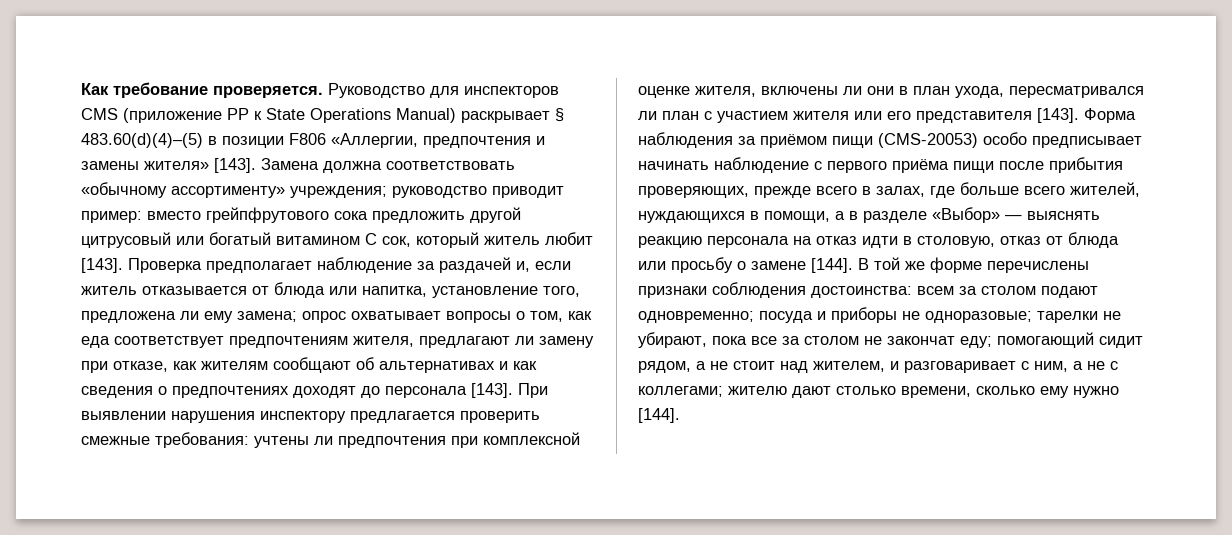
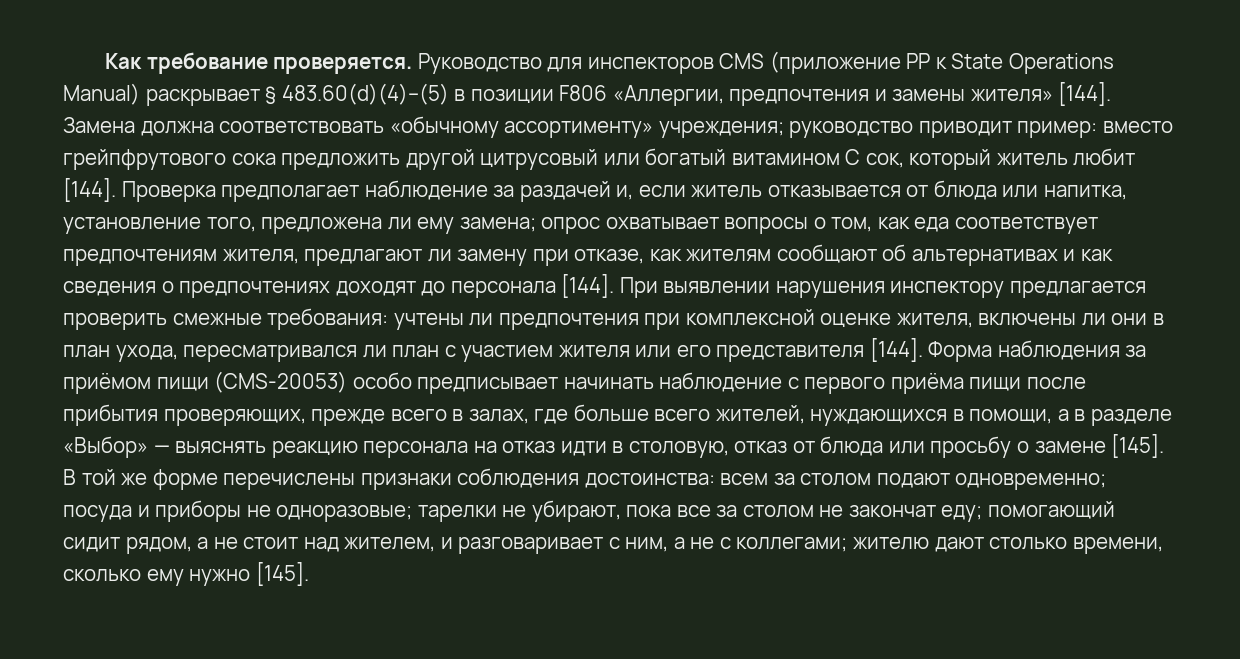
- Руководство для инспекторов CMS (приложение PP к State Operations Manual) раскрывает § 483.60(d)(4)–(5) в позиции F806 «Аллергии, предпочтения и замены жителя» [143].
+ Руководство для инспекторов CMS (приложение PP к State Operations Manual) раскрывает § 483.60(d)(4)–(5) в позиции F806 «Аллергии, предпочтения и замены жителя» [144].
- Замена должна соответствовать «обычному ассортименту» учреждения; руководство приводит пример: вместо грейпфрутового сока предложить другой цитрусовый или богатый витамином C сок, который житель любит [143].
+ Замена должна соответствовать «обычному ассортименту» учреждения; руководство приводит пример: вместо грейпфрутового сока предложить другой цитрусовый или богатый витамином C сок, который житель любит [144].
- Проверка предполагает наблюдение за раздачей и, если житель отказывается от блюда или напитка, установление того, предложена ли ему замена; опрос охватывает вопросы о том, как еда соответствует предпочтениям жителя, предлагают ли замену при отказе, как жителям сообщают об альтернативах и как сведения о предпочтениях доходят до персонала [143].
+ Проверка предполагает наблюдение за раздачей и, если житель отказывается от блюда или напитка, установление того, предложена ли ему замена; опрос охватывает вопросы о том, как еда соответствует предпочтениям жителя, предлагают ли замену при отказе, как жителям сообщают об альтернативах и как сведения о предпочтениях доходят до персонала [144].
- При выявлении нарушения инспектору предлагается проверить смежные требования: учтены ли предпочтения при комплексной оценке жителя, включены ли они в план ухода, пересматривался ли план с участием жителя или его представителя [143].
+ При выявлении нарушения инспектору предлагается проверить смежные требования: учтены ли предпочтения при комплексной оценке жителя, включены ли они в план ухода, пересматривался ли план с участием жителя или его представителя [144].
- Форма наблюдения за приёмом пищи (CMS-20053) особо предписывает начинать наблюдение с первого приёма пищи после прибытия проверяющих, прежде всего в залах, где больше всего жителей, нуждающихся в помощи, а в разделе «Выбор» — выяснять реакцию персонала на отказ идти в столовую, отказ от блюда или просьбу о замене [144].
+ Форма наблюдения за приёмом пищи (CMS-20053) особо предписывает начинать наблюдение с первого приёма пищи после прибытия проверяющих, прежде всего в залах, где больше всего жителей, нуждающихся в помощи, а в разделе «Выбор» — выяснять реакцию персонала на отказ идти в столовую, отказ от блюда или просьбу о замене [145].
- В той же форме перечислены признаки соблюдения достоинства: всем за столом подают одновременно; посуда и приборы не одноразовые; тарелки не убирают, пока все за столом не закончат еду; помогающий сидит рядом, а не стоит над жителем, и разговаривает с ним, а не с коллегами; жителю дают столько времени, сколько ему нужно [144].
+ В той же форме перечислены признаки соблюдения достоинства: всем за столом подают одновременно; посуда и приборы не одноразовые; тарелки не убирают, пока все за столом не закончат еду; помогающий сидит рядом, а не стоит над жителем, и разговаривает с ним, а не с коллегами; жителю дают столько времени, сколько ему нужно [145].

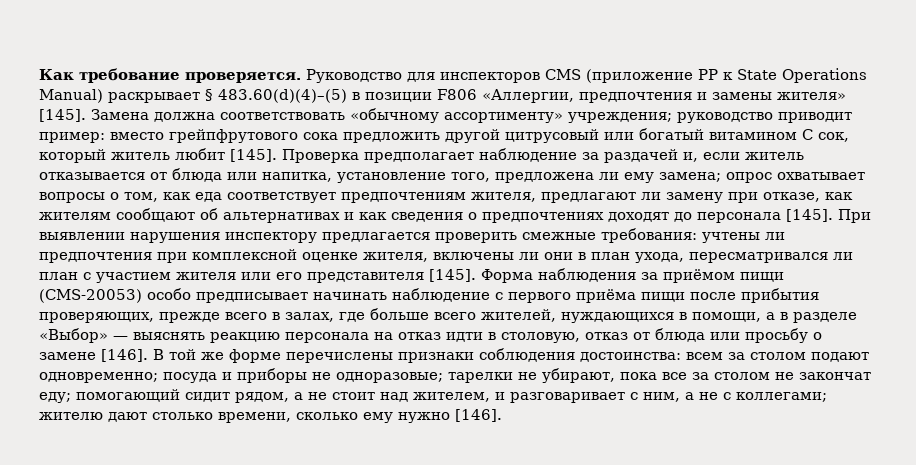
- Руководство для инспекторов CMS (приложение PP к State Operations Manual) раскрывает § 483.60(d)(4)–(5) в позиции F806 «Аллергии, предпочтения и замены жителя» [144].
+ Руководство для инспекторов CMS (приложение PP к State Operations Manual) раскрывает § 483.60(d)(4)–(5) в позиции F806 «Аллергии, предпочтения и замены жителя» [145].
- Замена должна соответствовать «обычному ассортименту» учреждения; руководство приводит пример: вместо грейпфрутового сока предложить другой цитрусовый или богатый витамином C сок, который житель любит [144].
+ Замена должна соответствовать «обычному ассортименту» учреждения; руководство приводит пример: вместо грейпфрутового сока предложить другой цитрусовый или богатый витамином C сок, который житель любит [145].
- Проверка предполагает наблюдение за раздачей и, если житель отказывается от блюда или напитка, установление того, предложена ли ему замена; опрос охватывает вопросы о том, как еда соответствует предпочтениям жителя, предлагают ли замену при отказе, как жителям сообщают об альтернативах и как сведения о предпочтениях доходят до персонала [144].
+ Проверка предполагает наблюдение за раздачей и, если житель отказывается от блюда или напитка, установление того, предложена ли ему замена; опрос охватывает вопросы о том, как еда соответствует предпочтениям жителя, предлагают ли замену при отказе, как жителям сообщают об альтернативах и как сведения о предпочтениях доходят до персонала [145].
- При выявлении нарушения инспектору предлагается проверить смежные требования: учтены ли предпочтения при комплексной оценке жителя, включены ли они в план ухода, пересматривался ли план с участием жителя или его представителя [144].
+ При выявлении нарушения инспектору предлагается проверить смежные требования: учтены ли предпочтения при комплексной оценке жителя, включены ли они в план ухода, пересматривался ли план с участием жителя или его представителя [145].
- Форма наблюдения за приёмом пищи (CMS-20053) особо предписывает начинать наблюдение с первого приёма пищи после прибытия проверяющих, прежде всего в залах, где больше всего жителей, нуждающихся в помощи, а в разделе «Выбор» — выяснять реакцию персонала на отказ идти в столовую, отказ от блюда или просьбу о замене [145].
+ Форма наблюдения за приёмом пищи (CMS-20053) особо предписывает начинать наблюдение с первого приёма пищи после прибытия проверяющих, прежде всего в залах, где больше всего жителей, нуждающихся в помощи, а в разделе «Выбор» — выяснять реакцию персонала на отказ идти в столовую, отказ от блюда или просьбу о замене [146].
- В той же форме перечислены признаки соблюдения достоинства: всем за столом подают одновременно; посуда и приборы не одноразовые; тарелки не убирают, пока все за столом не закончат еду; помогающий сидит рядом, а не стоит над жителем, и разговаривает с ним, а не с коллегами; жителю дают столько времени, сколько ему нужно [145].
+ В той же форме перечислены признаки соблюдения достоинства: всем за столом подают одновременно; посуда и приборы не одноразовые; тарелки не убирают, пока все за столом не закончат еду; помогающий сидит рядом, а не стоит над жителем, и разговаривает с ним, а не с коллегами; жителю дают столько времени, сколько ему нужно [146].

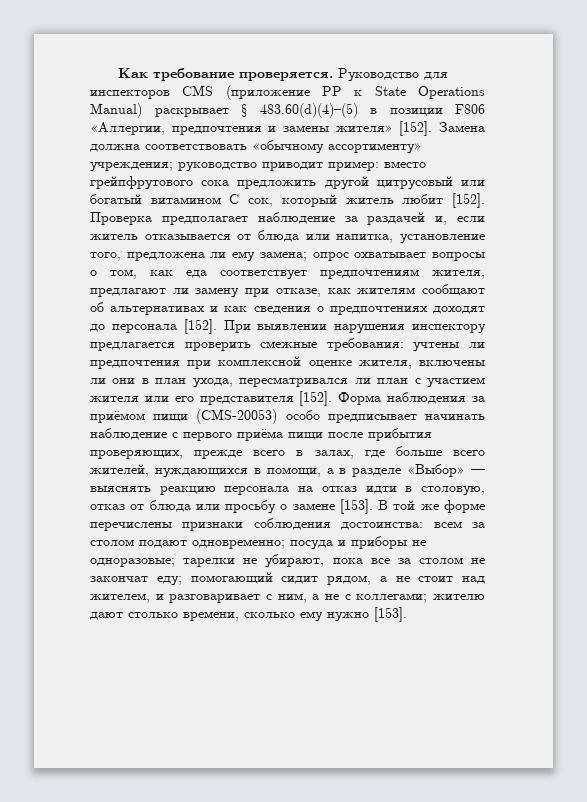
- Руководство для инспекторов CMS (приложение PP к State Operations Manual) раскрывает § 483.60(d)(4)–(5) в позиции F806 «Аллергии, предпочтения и замены жителя» [145].
+ Руководство для инспекторов CMS (приложение PP к State Operations Manual) раскрывает § 483.60(d)(4)–(5) в позиции F806 «Аллергии, предпочтения и замены жителя» [152].
- Замена должна соответствовать «обычному ассортименту» учреждения; руководство приводит пример: вместо грейпфрутового сока предложить другой цитрусовый или богатый витамином C сок, который житель любит [145].
+ Замена должна соответствовать «обычному ассортименту» учреждения; руководство приводит пример: вместо грейпфрутового сока предложить другой цитрусовый или богатый витамином C сок, который житель любит [152].
- Проверка предполагает наблюдение за раздачей и, если житель отказывается от блюда или напитка, установление того, предложена ли ему замена; опрос охватывает вопросы о том, как еда соответствует предпочтениям жителя, предлагают ли замену при отказе, как жителям сообщают об альтернативах и как сведения о предпочтениях доходят до персонала [145].
+ Проверка предполагает наблюдение за раздачей и, если житель отказывается от блюда или напитка, установление того, предложена ли ему замена; опрос охватывает вопросы о том, как еда соответствует предпочтениям жителя, предлагают ли замену при отказе, как жителям сообщают об альтернативах и как сведения о предпочтениях доходят до персонала [152].
- При выявлении нарушения инспектору предлагается проверить смежные требования: учтены ли предпочтения при комплексной оценке жителя, включены ли они в план ухода, пересматривался ли план с участием жителя или его представителя [145].
+ При выявлении нарушения инспектору предлагается проверить смежные требования: учтены ли предпочтения при комплексной оценке жителя, включены ли они в план ухода, пересматривался ли план с участием жителя или его представителя [152].
- Форма наблюдения за приёмом пищи (CMS-20053) особо предписывает начинать наблюдение с первого приёма пищи после прибытия проверяющих, прежде всего в залах, где больше всего жителей, нуждающихся в помощи, а в разделе «Выбор» — выяснять реакцию персонала на отказ идти в столовую, отказ от блюда или просьбу о замене [146].
+ Форма наблюдения за приёмом пищи (CMS-20053) особо предписывает начинать наблюдение с первого приёма пищи после прибытия проверяющих, прежде всего в залах, где больше всего жителей, нуждающихся в помощи, а в разделе «Выбор» — выяснять реакцию персонала на отказ идти в столовую, отказ от блюда или просьбу о замене [153].
- В той же форме перечислены признаки соблюдения достоинства: всем за столом подают одновременно; посуда и приборы не одноразовые; тарелки не убирают, пока все за столом не закончат еду; помогающий сидит рядом, а не стоит над жителем, и разговаривает с ним, а не с коллегами; жителю дают столько времени, сколько ему нужно [146].
+ В той же форме перечислены признаки соблюдения достоинства: всем за столом подают одновременно; посуда и приборы не одноразовые; тарелки не убирают, пока все за столом не закончат еду; помогающий сидит рядом, а не стоит над жителем, и разговаривает с ним, а не с коллегами; жителю дают столько времени, сколько ему нужно [153].

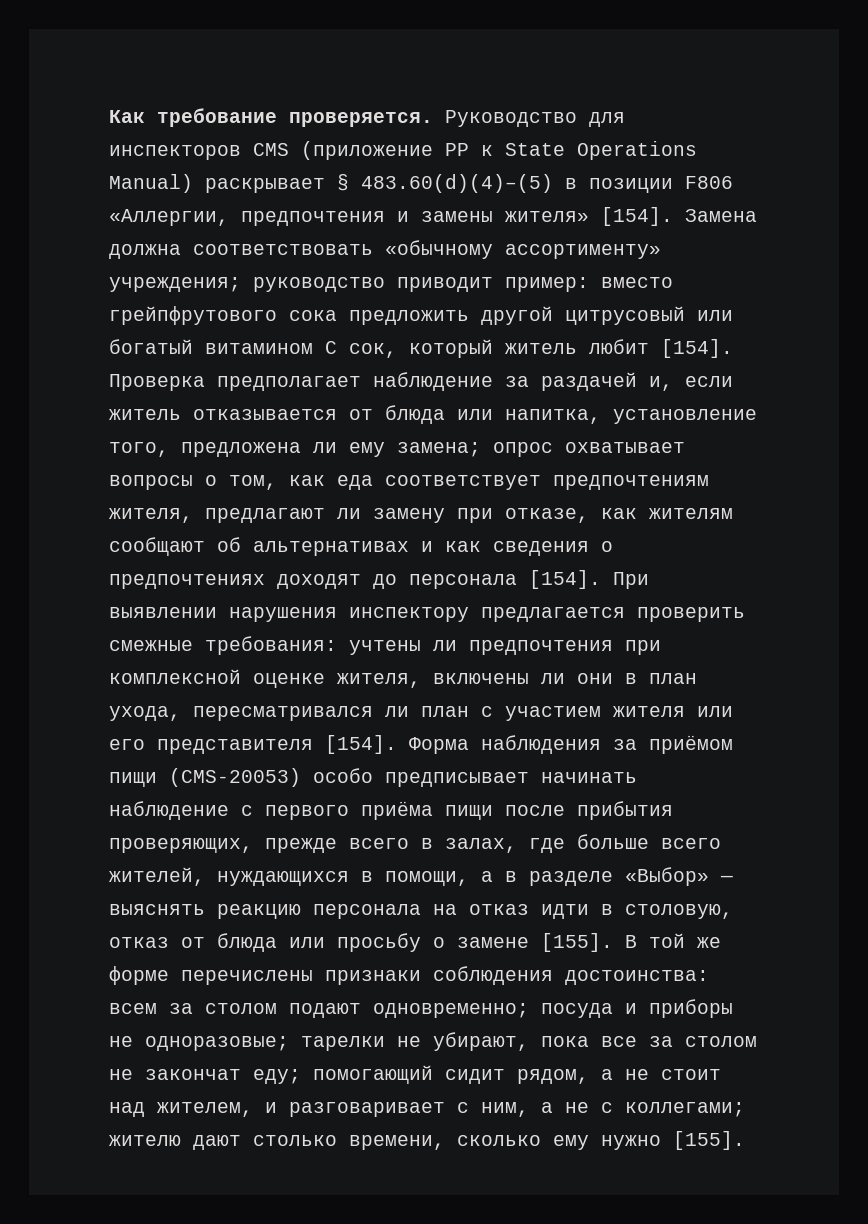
- Руководство для инспекторов CMS (приложение PP к State Operations Manual) раскрывает § 483.60(d)(4)–(5) в позиции F806 «Аллергии, предпочтения и замены жителя» [152].
+ Руководство для инспекторов CMS (приложение PP к State Operations Manual) раскрывает § 483.60(d)(4)–(5) в позиции F806 «Аллергии, предпочтения и замены жителя» [154].
- Замена должна соответствовать «обычному ассортименту» учреждения; руководство приводит пример: вместо грейпфрутового сока предложить другой цитрусовый или богатый витамином C сок, который житель любит [152].
+ Замена должна соответствовать «обычному ассортименту» учреждения; руководство приводит пример: вместо грейпфрутового сока предложить другой цитрусовый или богатый витамином C сок, который житель любит [154].
- Проверка предполагает наблюдение за раздачей и, если житель отказывается от блюда или напитка, установление того, предложена ли ему замена; опрос охватывает вопросы о том, как еда соответствует предпочтениям жителя, предлагают ли замену при отказе, как жителям сообщают об альтернативах и как сведения о предпочтениях доходят до персонала [152].
+ Проверка предполагает наблюдение за раздачей и, если житель отказывается от блюда или напитка, установление того, предложена ли ему замена; опрос охватывает вопросы о том, как еда соответствует предпочтениям жителя, предлагают ли замену при отказе, как жителям сообщают об альтернативах и как сведения о предпочтениях доходят до персонала [154].
- При выявлении нарушения инспектору предлагается проверить смежные требования: учтены ли предпочтения при комплексной оценке жителя, включены ли они в план ухода, пересматривался ли план с участием жителя или его представителя [152].
+ При выявлении нарушения инспектору предлагается проверить смежные требования: учтены ли предпочтения при комплексной оценке жителя, включены ли они в план ухода, пересматривался ли план с участием жителя или его представителя [154].
- Форма наблюдения за приёмом пищи (CMS-20053) особо предписывает начинать наблюдение с первого приёма пищи после прибытия проверяющих, прежде всего в залах, где больше всего жителей, нуждающихся в помощи, а в разделе «Выбор» — выяснять реакцию персонала на отказ идти в столовую, отказ от блюда или просьбу о замене [153].
+ Форма наблюдения за приёмом пищи (CMS-20053) особо предписывает начинать наблюдение с первого приёма пищи после прибытия проверяющих, прежде всего в залах, где больше всего жителей, нуждающихся в помощи, а в разделе «Выбор» — выяснять реакцию персонала на отказ идти в столовую, отказ от блюда или просьбу о замене [155].
- В той же форме перечислены признаки соблюдения достоинства: всем за столом подают одновременно; посуда и приборы не одноразовые; тарелки не убирают, пока все за столом не закончат еду; помогающий сидит рядом, а не стоит над жителем, и разговаривает с ним, а не с коллегами; жителю дают столько времени, сколько ему нужно [153].
+ В той же форме перечислены признаки соблюдения достоинства: всем за столом подают одновременно; посуда и приборы не одноразовые; тарелки не убирают, пока все за столом не закончат еду; помогающий сидит рядом, а не стоит над жителем, и разговаривает с ним, а не с коллегами; жителю дают столько времени, сколько ему нужно [155].

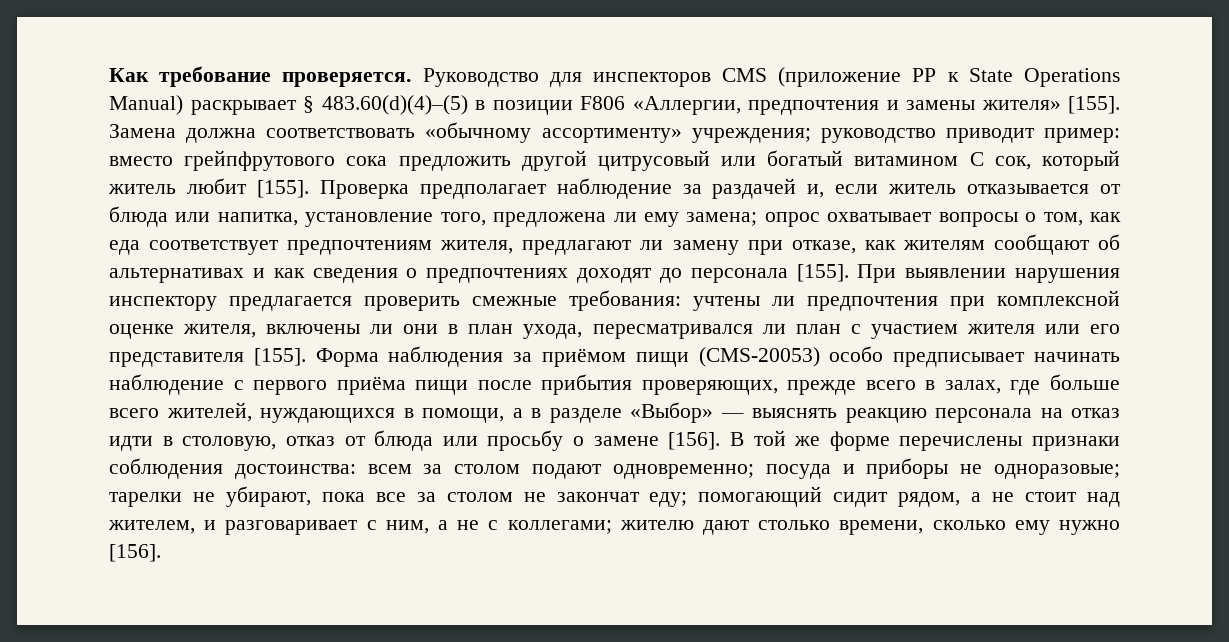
- Руководство для инспекторов CMS (приложение PP к State Operations Manual) раскрывает § 483.60(d)(4)–(5) в позиции F806 «Аллергии, предпочтения и замены жителя» [154].
+ Руководство для инспекторов CMS (приложение PP к State Operations Manual) раскрывает § 483.60(d)(4)–(5) в позиции F806 «Аллергии, предпочтения и замены жителя» [155].
- Замена должна соответствовать «обычному ассортименту» учреждения; руководство приводит пример: вместо грейпфрутового сока предложить другой цитрусовый или богатый витамином C сок, который житель любит [154].
+ Замена должна соответствовать «обычному ассортименту» учреждения; руководство приводит пример: вместо грейпфрутового сока предложить другой цитрусовый или богатый витамином C сок, который житель любит [155].
- Проверка предполагает наблюдение за раздачей и, если житель отказывается от блюда или напитка, установление того, предложена ли ему замена; опрос охватывает вопросы о том, как еда соответствует предпочтениям жителя, предлагают ли замену при отказе, как жителям сообщают об альтернативах и как сведения о предпочтениях доходят до персонала [154].
+ Проверка предполагает наблюдение за раздачей и, если житель отказывается от блюда или напитка, установление того, предложена ли ему замена; опрос охватывает вопросы о том, как еда соответствует предпочтениям жителя, предлагают ли замену при отказе, как жителям сообщают об альтернативах и как сведения о предпочтениях доходят до персонала [155].
- При выявлении нарушения инспектору предлагается проверить смежные требования: учтены ли предпочтения при комплексной оценке жителя, включены ли они в план ухода, пересматривался ли план с участием жителя или его представителя [154].
+ При выявлении нарушения инспектору предлагается проверить смежные требования: учтены ли предпочтения при комплексной оценке жителя, включены ли они в план ухода, пересматривался ли план с участием жителя или его представителя [155].
- Форма наблюдения за приёмом пищи (CMS-20053) особо предписывает начинать наблюдение с первого приёма пищи после прибытия проверяющих, прежде всего в залах, где больше всего жителей, нуждающихся в помощи, а в разделе «Выбор» — выяснять реакцию персонала на отказ идти в столовую, отказ от блюда или просьбу о замене [155].
+ Форма наблюдения за приёмом пищи (CMS-20053) особо предписывает начинать наблюдение с первого приёма пищи после прибытия проверяющих, прежде всего в залах, где больше всего жителей, нуждающихся в помощи, а в разделе «Выбор» — выяснять реакцию персонала на отказ идти в столовую, отказ от блюда или просьбу о замене [156].
- В той же форме перечислены признаки соблюдения достоинства: всем за столом подают одновременно; посуда и приборы не одноразовые; тарелки не убирают, пока все за столом не закончат еду; помогающий сидит рядом, а не стоит над жителем, и разговаривает с ним, а не с коллегами; жителю дают столько времени, сколько ему нужно [155].
+ В той же форме перечислены признаки соблюдения достоинства: всем за столом подают одновременно; посуда и приборы не одноразовые; тарелки не убирают, пока все за столом не закончат еду; помогающий сидит рядом, а не стоит над жителем, и разговаривает с ним, а не с коллегами; жителю дают столько времени, сколько ему нужно [156].

